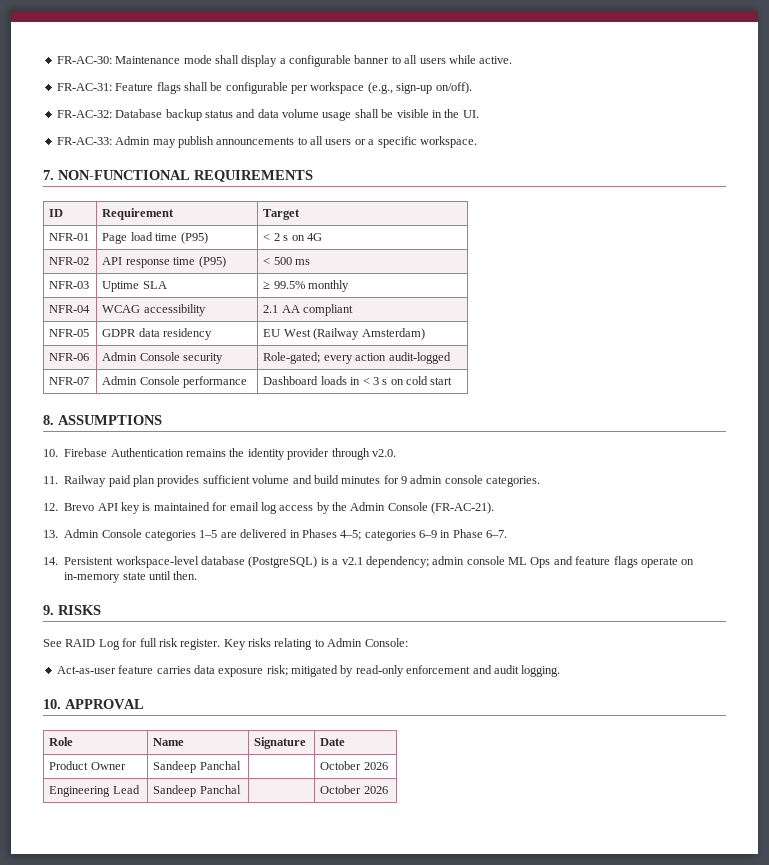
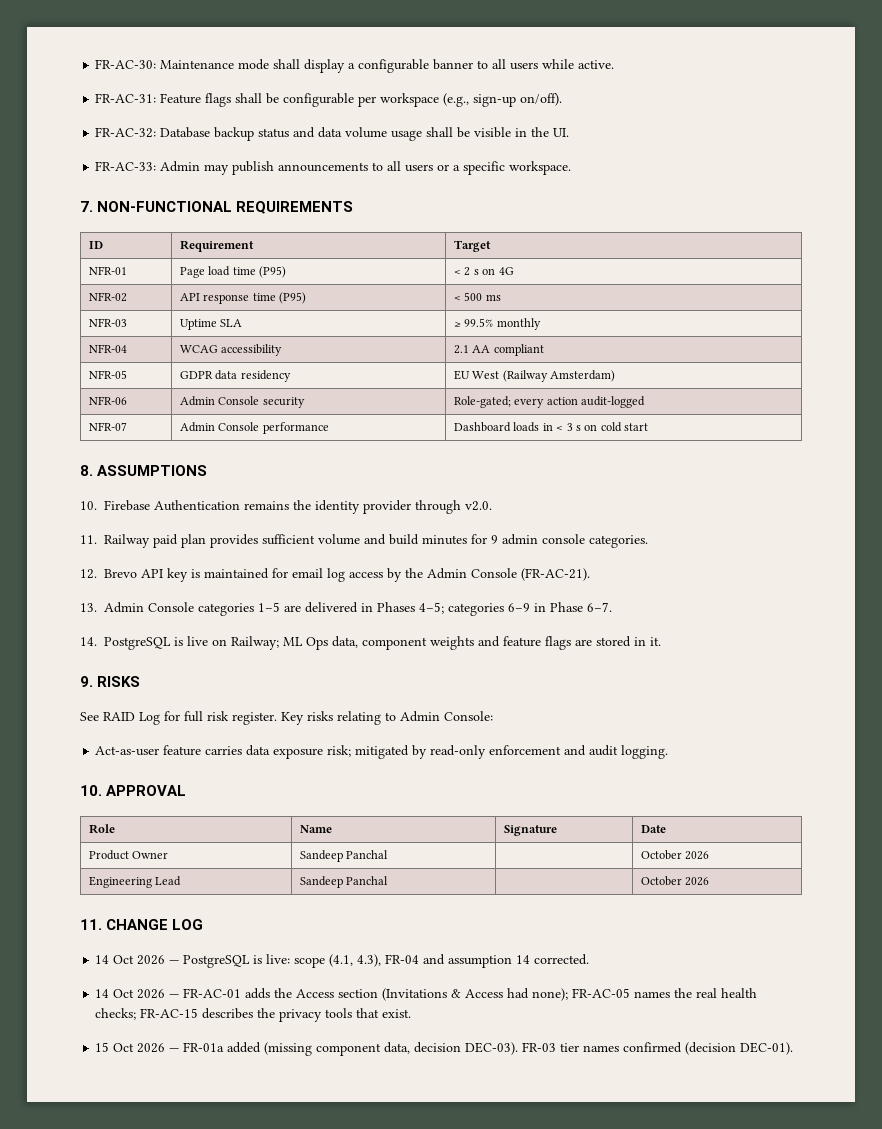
- 14. Persistent workspace-level database (PostgreSQL) is a v2.1 dependency; admin console ML Ops and feature flags operate on in-memory state until then.
+ 14. PostgreSQL is live on Railway; ML Ops data, component weights and feature flags are stored in it.
+ 11. CHANGE LOG
+ 14 Oct 2026 — PostgreSQL is live: scope (4.1, 4.3), FR-04 and assumption 14 corrected.
+ 14 Oct 2026 — FR-AC-01 adds the Access section (Invitations & Access had none); FR-AC-05 names the real health checks; FR-AC-15 describes the privacy tools that exist.
+ 15 Oct 2026 — FR-01a added (missing component data, decision DEC-03). FR-03 tier names confirmed (decision DEC-01).

